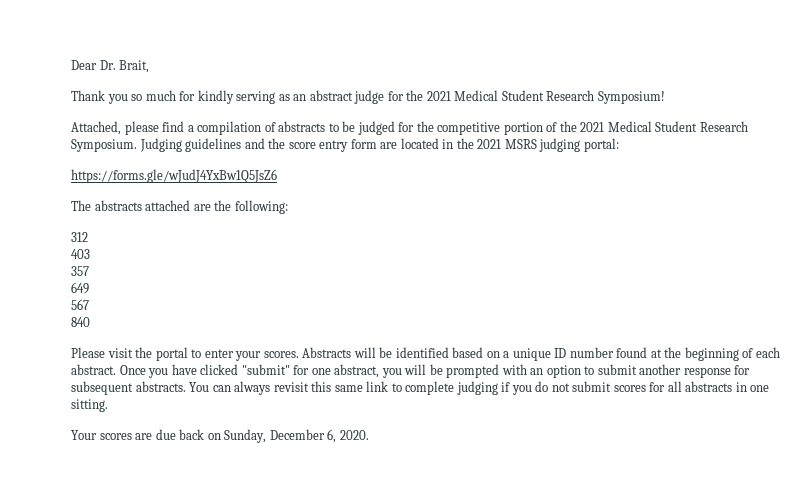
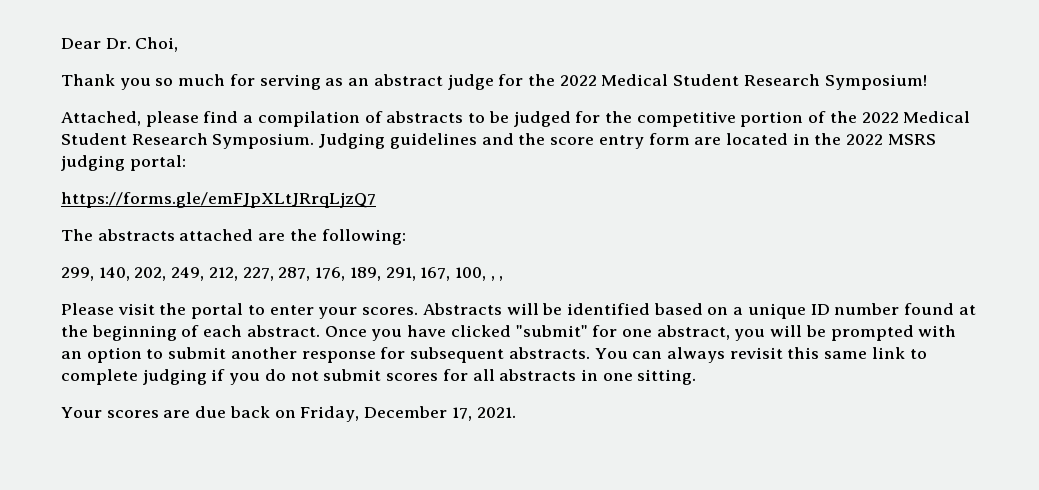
- Dear Dr. Brait,
+ Dear Dr. Choi,
- Thank you so much for kindly serving as an abstract judge for the 2021 Medical Student Research Symposium!
+ Thank you so much for serving as an abstract judge for the 2022 Medical Student Research Symposium!
- Attached, please find a compilation of abstracts to be judged for the competitive portion of the 2021 Medical Student Research Symposium.
+ Attached, please find a compilation of abstracts to be judged for the competitive portion of the 2022 Medical Student Research Symposium.
- Judging guidelines and the score entry form are located in the 2021 MSRS judging portal:
+ Judging guidelines and the score entry form are located in the 2022 MSRS judging portal:
- https://forms.gle/wJudJ4YxBw1Q5JsZ6
+ https://forms.gle/emFJpXLtJRrqLjzQ7
- 312
- 403
- 357
- 649
- 567
- 840
+ 299, 140, 202, 249, 212, 227, 287, 176, 189, 291, 167, 100, , ,
- Your scores are due back on Sunday, December 6, 2020.
+ Your scores are due back on Friday, December 17, 2021.

